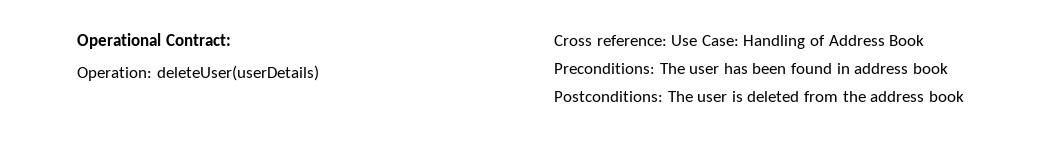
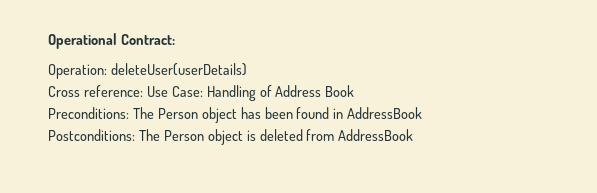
- Preconditions: The user has been found in address book
+ Preconditions: The Person object has been found in AddressBook
- Postconditions: The user is deleted from the address book
+ Postconditions: The Person object is deleted from AddressBook

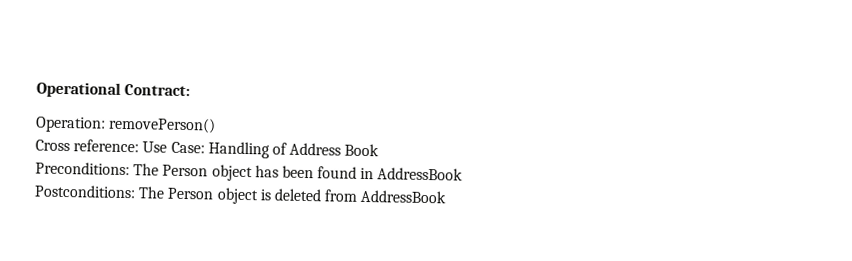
- Operation: deleteUser(userDetails)
+ Operation: removePerson()

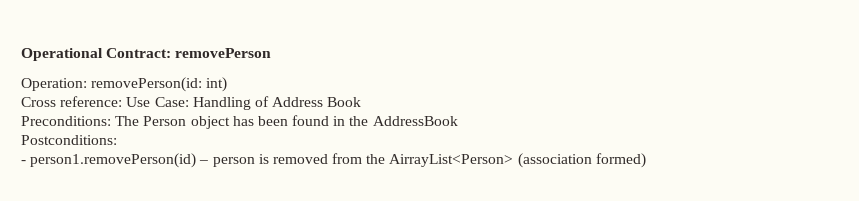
- Operational Contract:
+ Operational Contract: removePerson
- Operation: removePerson()
+ Operation: removePerson(id: int)
- Preconditions: The Person object has been found in AddressBook
+ Preconditions: The Person object has been found in the AddressBook
- Postconditions: The Person object is deleted from AddressBook
+ Postconditions:
+ - person1.removePerson(id) – person is removed from the AirrayList<Person> (association formed)

